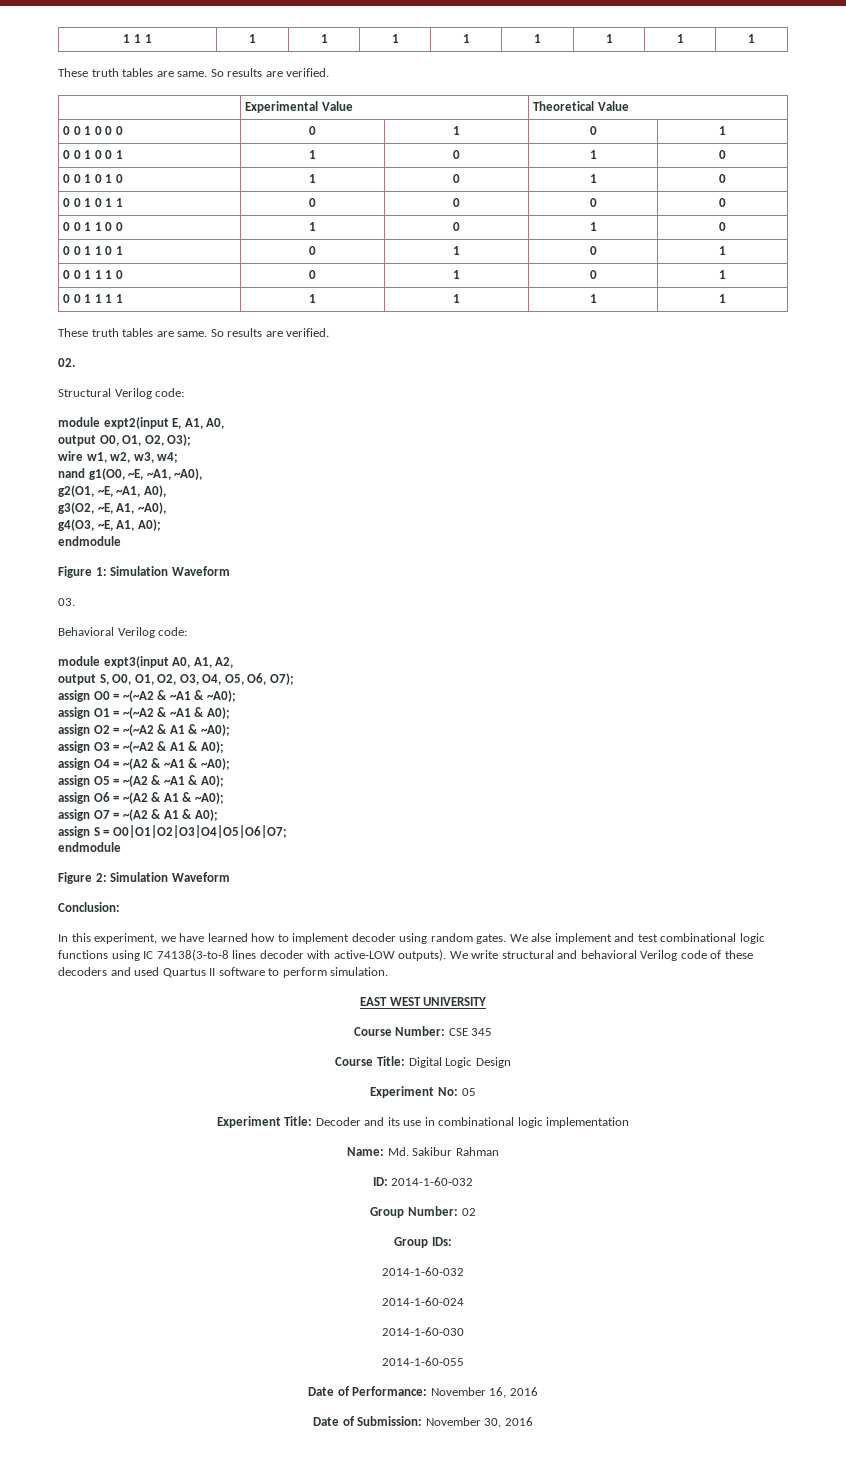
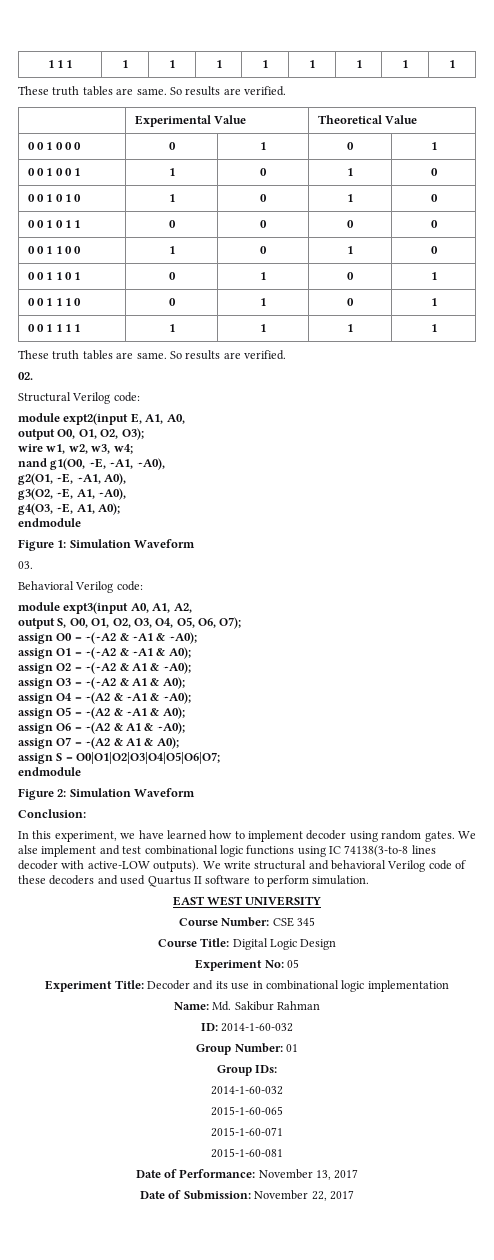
- Group Number: 02
+ Group Number: 01
- 2014-1-60-024
- 2014-1-60-030
- 2014-1-60-055
+ 2015-1-60-065
+ 2015-1-60-071
+ 2015-1-60-081
- Date of Performance: November 16, 2016
+ Date of Performance: November 13, 2017
- Date of Submission: November 30, 2016
+ Date of Submission: November 22, 2017

